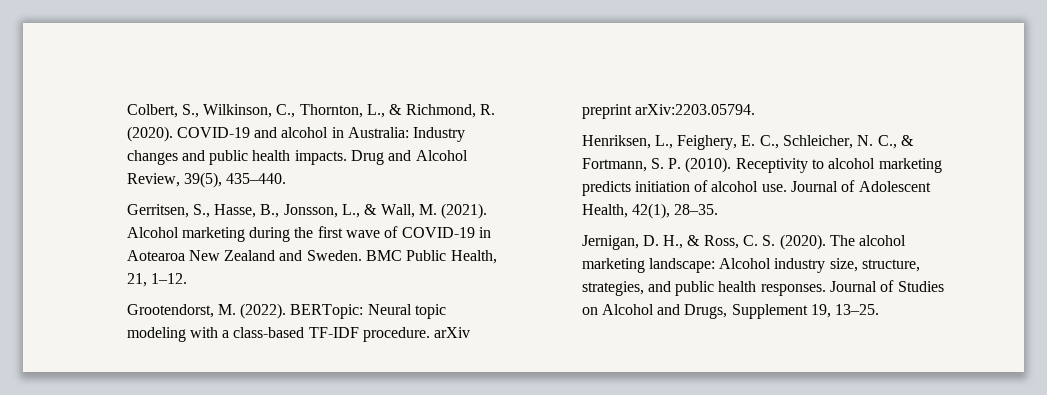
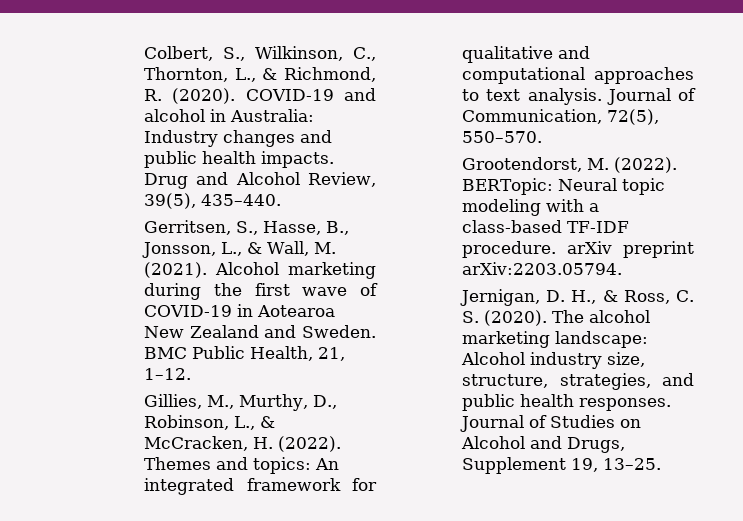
+ Gillies, M., Murthy, D., Robinson, L., & McCracken, H. (2022). Themes and topics: An integrated framework for qualitative and computational approaches to text analysis. Journal of Communication, 72(5), 550–570.
- Henriksen, L., Feighery, E. C., Schleicher, N. C., & Fortmann, S. P. (2010). Receptivity to alcohol marketing predicts initiation of alcohol use. Journal of Adolescent Health, 42(1), 28–35.

